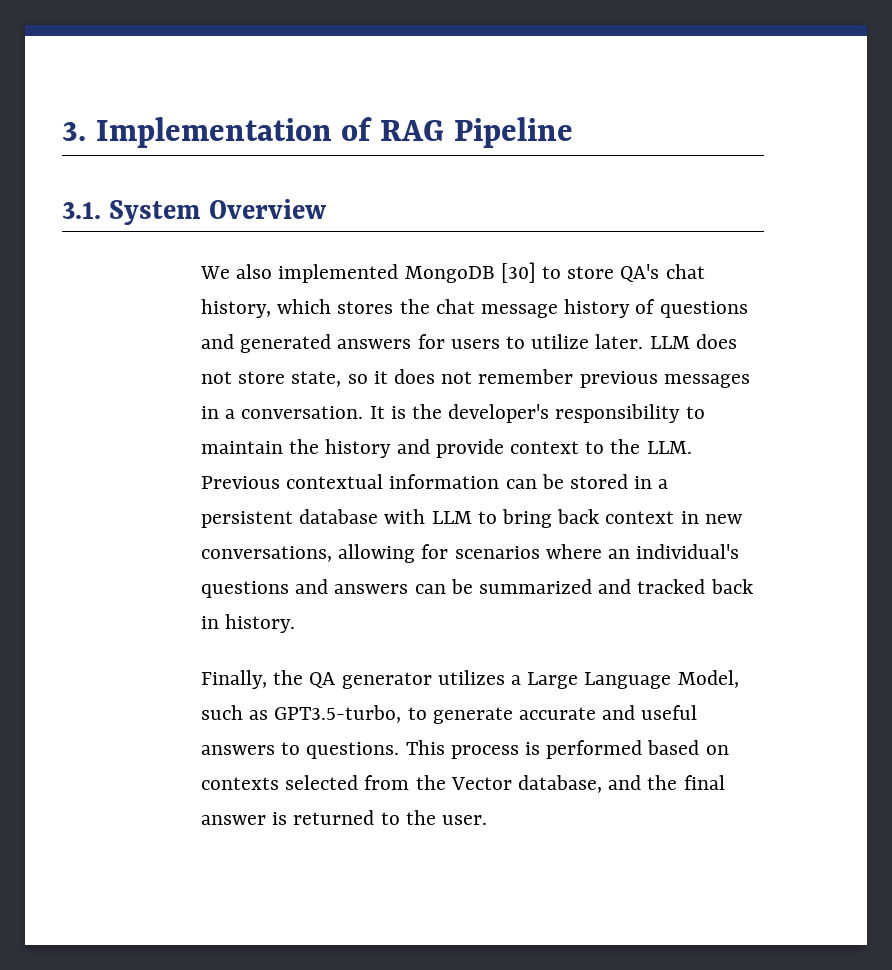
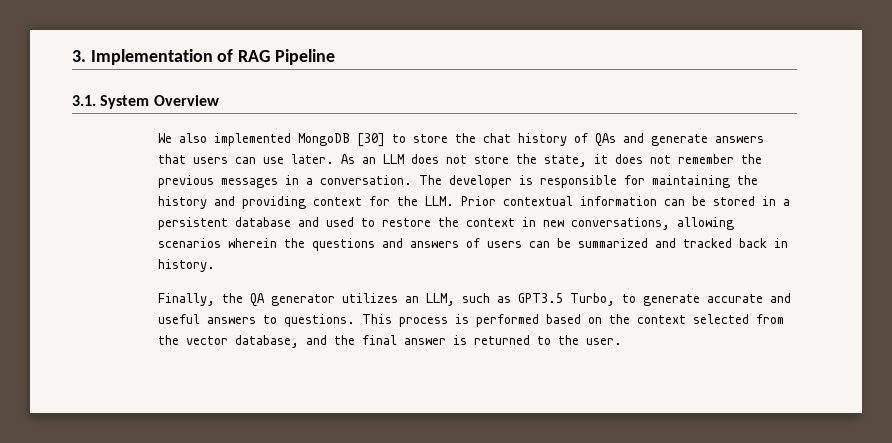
- We also implemented MongoDB [30] to store QA's chat history, which stores the chat message history of questions and generated answers for users to utilize later. LLM does not store state, so it does not remember previous messages in a conversation.
+ We also implemented MongoDB [30] to store the chat history of QAs and generate answers that users can use later. As an LLM does not store the state, it does not remember the previous messages in a conversation.
- It is the developer's responsibility to maintain the history and provide context to the LLM. Previous contextual information can be stored in a persistent database with LLM to bring back context in new conversations, allowing for scenarios where an individual's questions and answers can be summarized and tracked back in history.
+ The developer is responsible for maintaining the history and providing context for the LLM. Prior contextual information can be stored in a persistent database and used to restore the context in new conversations, allowing scenarios wherein the questions and answers of users can be summarized and tracked back in history.
- Finally, the QA generator utilizes a Large Language Model, such as GPT3.5-turbo, to generate accurate and useful answers to questions.
+ Finally, the QA generator utilizes an LLM, such as GPT3.5 Turbo, to generate accurate and useful answers to questions.
- This process is performed based on contexts selected from the Vector database, and the final answer is returned to the user.
+ This process is performed based on the context selected from the vector database, and the final answer is returned to the user.

